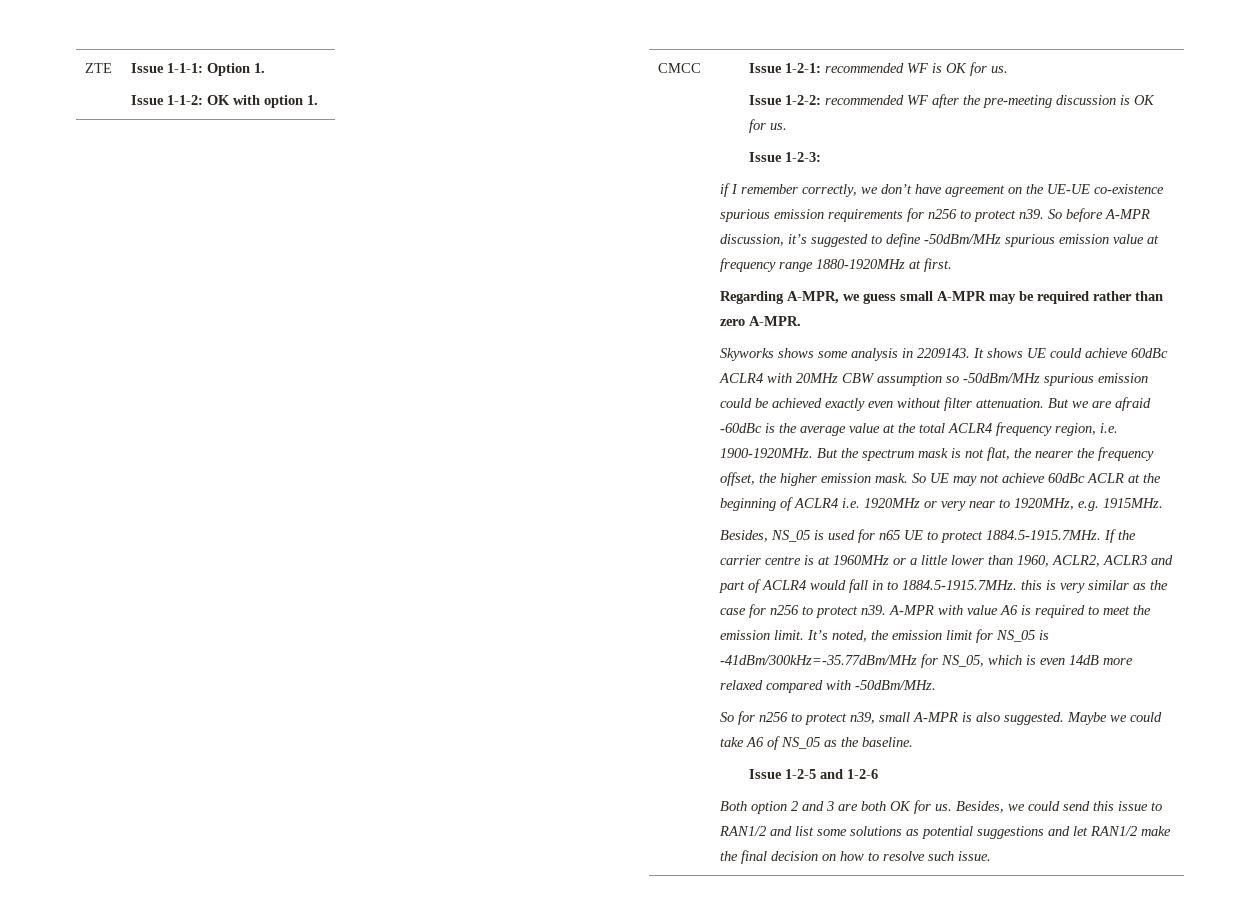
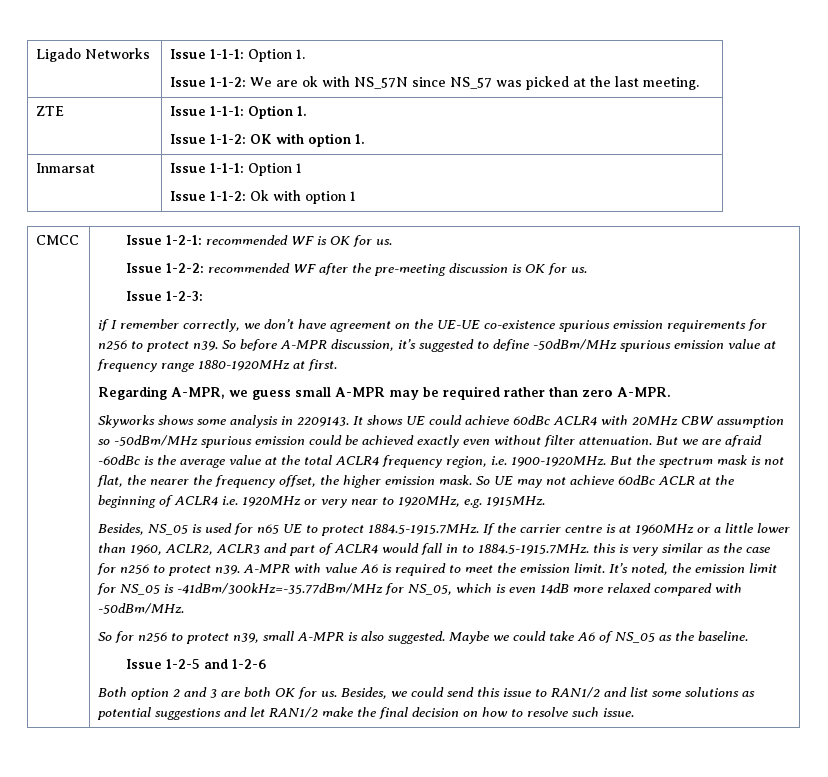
+ Ligado Networks | Issue 1-1-1: Option 1.
+ Issue 1-1-2: We are ok with NS_57N since NS_57 was picked at the last meeting.
+ Inmarsat | Issue 1-1-1: Option 1
+ Issue 1-1-2: Ok with option 1

